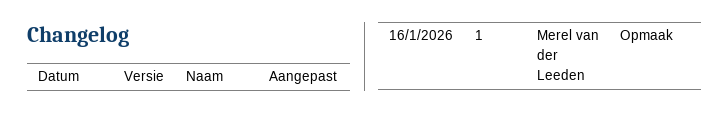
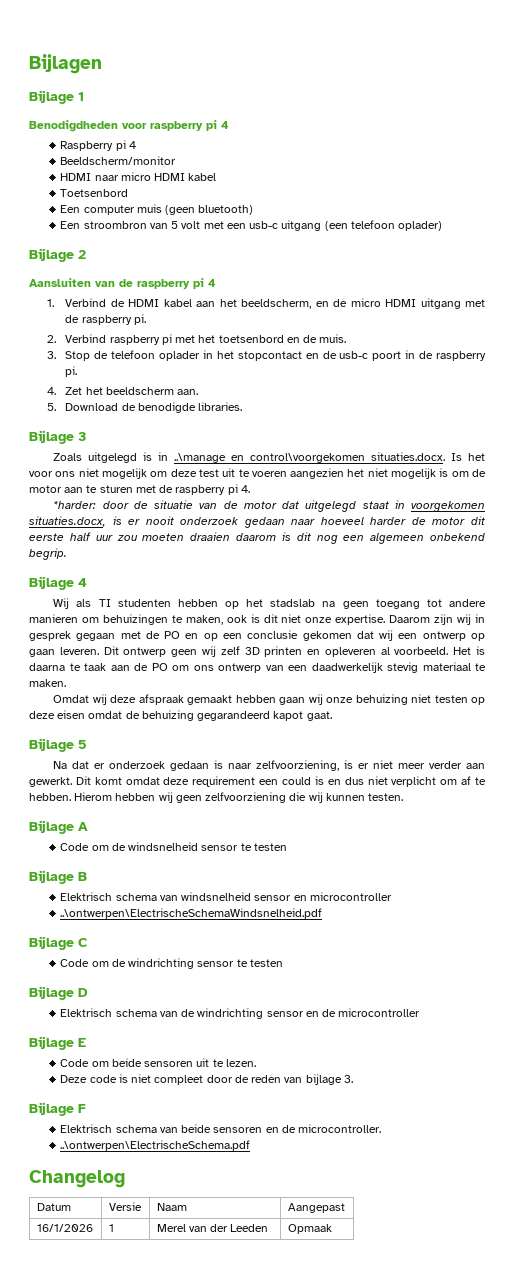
+ Bijlagen
+ Bijlage 1
+ Benodigdheden voor raspberry pi 4
+ Raspberry pi 4
+ Beeldscherm/monitor
+ HDMI naar micro HDMI kabel
+ Toetsenbord
+ Een computer muis (geen bluetooth)
+ Een stroombron van 5 volt met een usb-c uitgang (een telefoon oplader)
+ Bijlage 2
+ Aansluiten van de raspberry pi 4
+ 1. Verbind de HDMI kabel aan het beeldscherm, en de micro HDMI uitgang met de raspberry pi.
+ 2. Verbind raspberry pi met het toetsenbord en de muis.
+ 3. Stop de telefoon oplader in het stopcontact en de usb-c poort in de raspberry pi.
+ 4. Zet het beeldscherm aan.
+ 5. Download de benodigde libraries.
+ Bijlage 3
+ Zoals uitgelegd is in ..\manage en control\voorgekomen situaties.docx. Is het voor ons niet mogelijk om deze test uit te voeren aangezien het niet mogelijk is om de motor aan te sturen met de raspberry pi 4.
+ *harder: door de situatie van de motor dat uitgelegd staat in voorgekomen situaties.docx, is er nooit onderzoek gedaan naar hoeveel harder de motor dit eerste half uur zou moeten draaien daarom is dit nog een algemeen onbekend begrip.
+ Bijlage 4
+ Wij als TI studenten hebben op het stadslab na geen toegang tot andere manieren om behuizingen te maken, ook is dit niet onze expertise. Daarom zijn wij in gesprek gegaan met de PO en op een conclusie gekomen dat wij een ontwerp op gaan leveren. Dit ontwerp geen wij zelf 3D printen en opleveren al voorbeeld. Het is daarna te taak aan de PO om ons ontwerp van een daadwerkelijk stevig materiaal te maken.
+ Omdat wij deze afspraak gemaakt hebben gaan wij onze behuizing niet testen op deze eisen omdat de behuizing gegarandeerd kapot gaat.
+ Bijlage 5
+ Na dat er onderzoek gedaan is naar zelfvoorziening, is er niet meer verder aan gewerkt. Dit komt omdat deze requirement een could is en dus niet verplicht om af te hebben. Hierom hebben wij geen zelfvoorziening die wij kunnen testen.
+ Bijlage A
+ Code om de windsnelheid sensor te testen
+ Bijlage B
+ Elektrisch schema van windsnelheid sensor en microcontroller
+ ..\ontwerpen\ElectrischeSchemaWindsnelheid.pdf
+ Bijlage C
+ Code om de windrichting sensor te testen
+ Bijlage D
+ Elektrisch schema van de windrichting sensor en de microcontroller
+ Bijlage E
+ Code om beide sensoren uit te lezen.
+ Deze code is niet compleet door de reden van bijlage 3.
+ Bijlage F
+ Elektrisch schema van beide sensoren en de microcontroller.
+ ..\ontwerpen\ElectrischeSchema.pdf

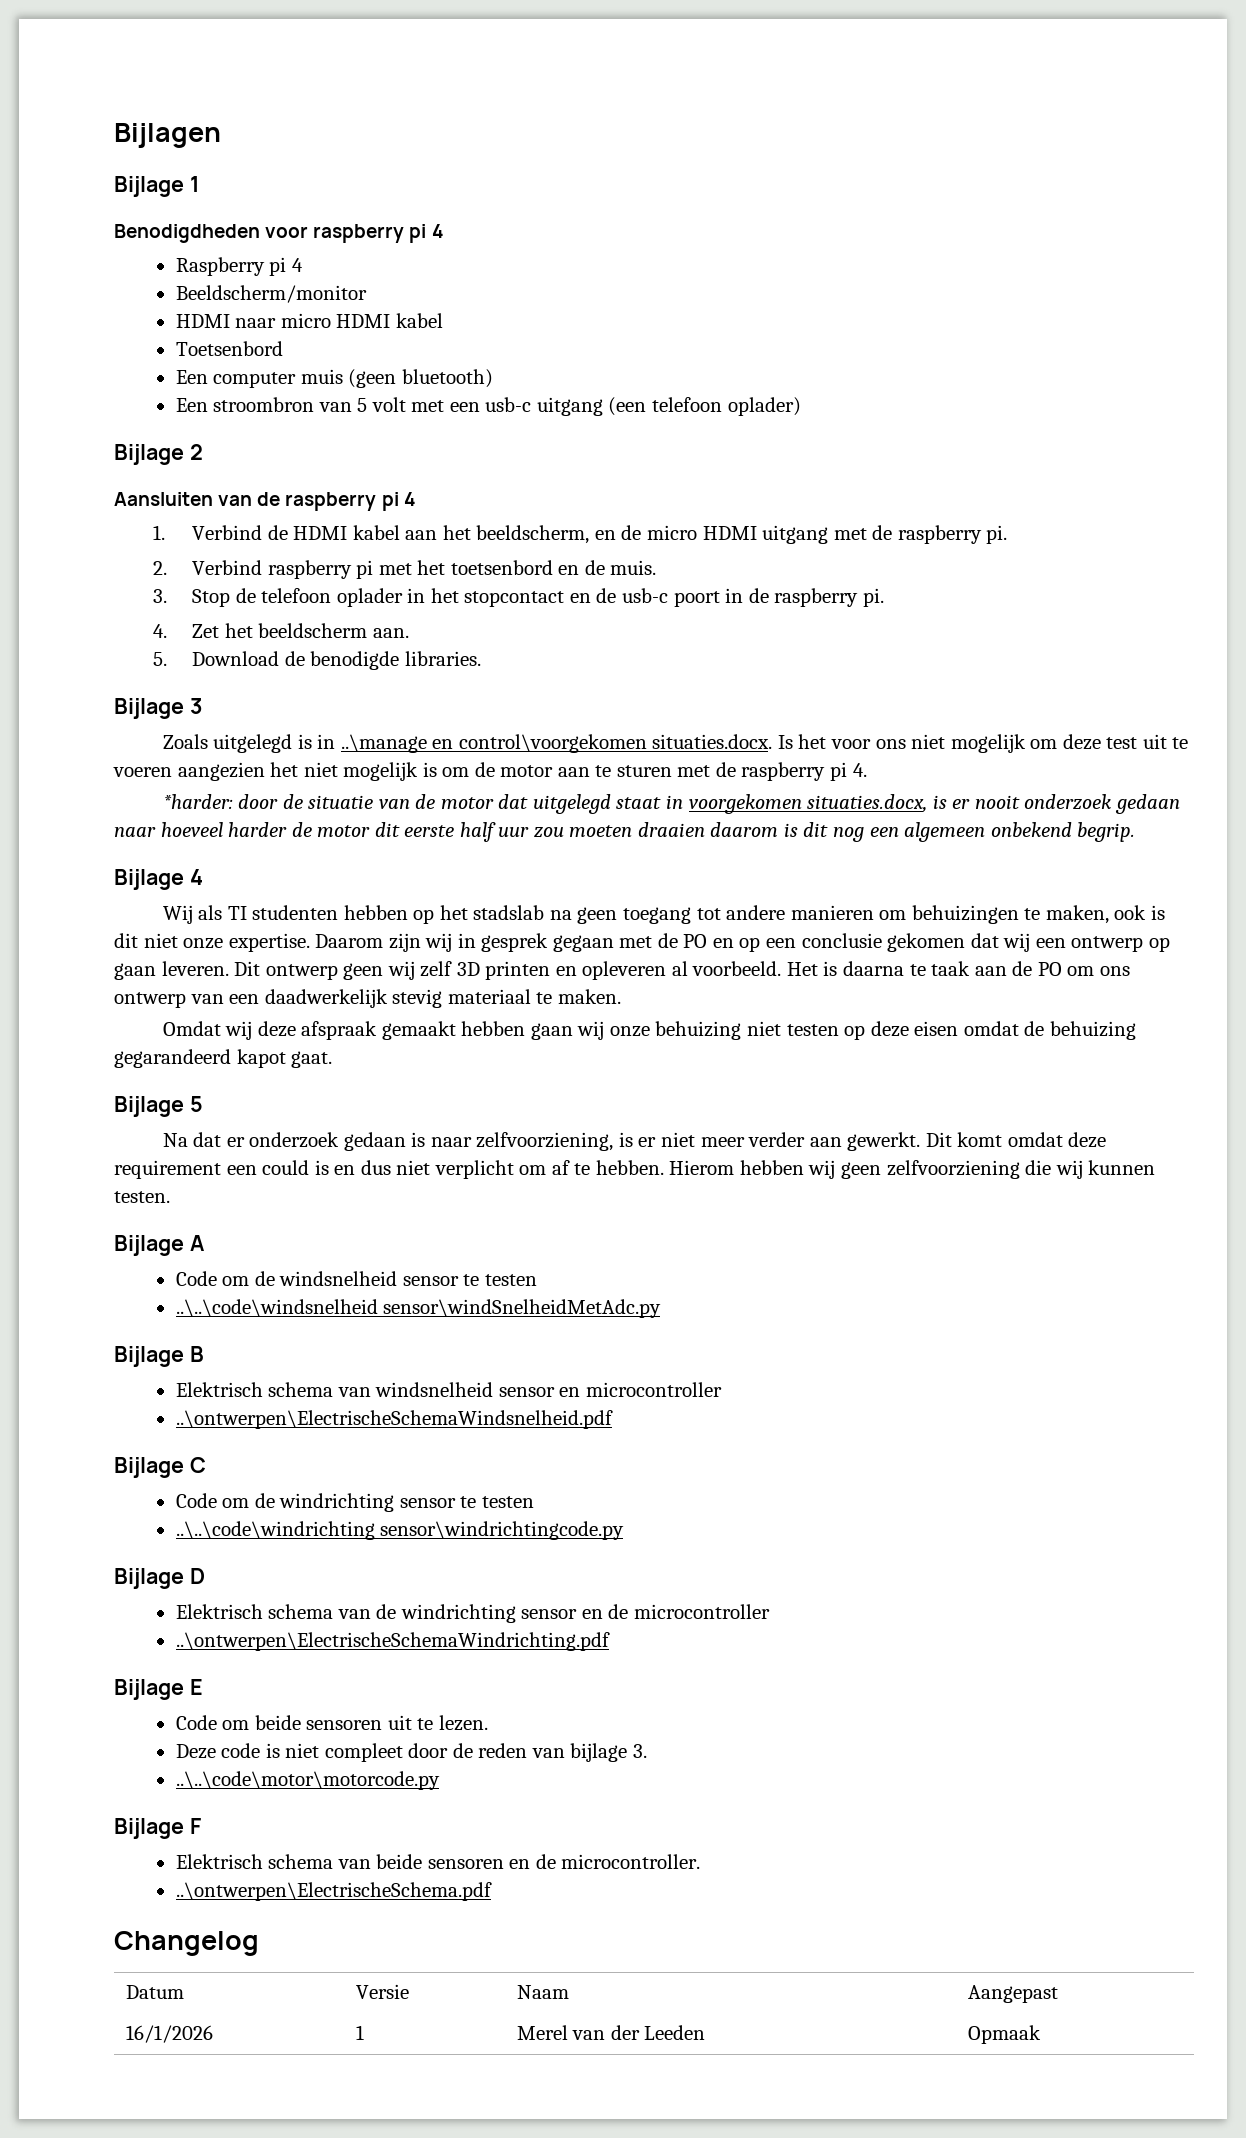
+ ..\..\code\windsnelheid sensor\windSnelheidMetAdc.py
+ ..\..\code\windrichting sensor\windrichtingcode.py
+ ..\ontwerpen\ElectrischeSchemaWindrichting.pdf
+ ..\..\code\motor\motorcode.py

